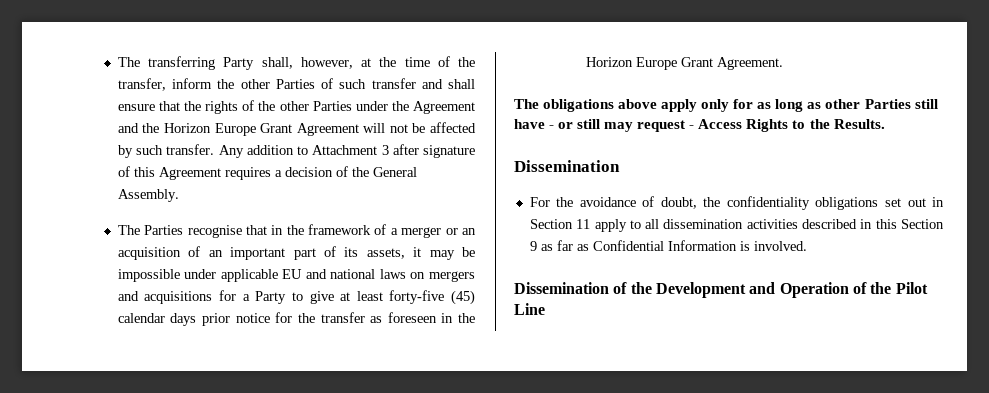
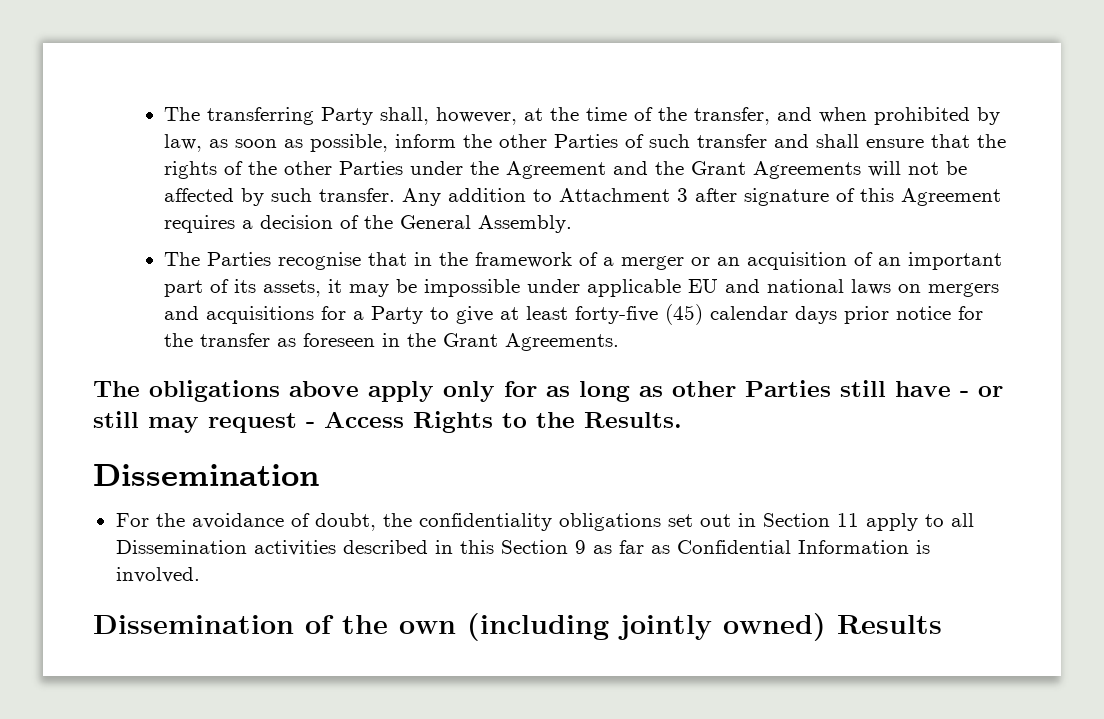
- The transferring Party shall, however, at the time of the transfer, inform the other Parties of such transfer and shall ensure that the rights of the other Parties under the Agreement and the Horizon Europe Grant Agreement will not be affected by such transfer.
+ The transferring Party shall, however, at the time of the transfer, and when prohibited by law, as soon as possible, inform the other Parties of such transfer and shall ensure that the rights of the other Parties under the Agreement and the Grant Agreements will not be affected by such transfer.
- The Parties recognise that in the framework of a merger or an acquisition of an important part of its assets, it may be impossible under applicable EU and national laws on mergers and acquisitions for a Party to give at least forty-five (45) calendar days prior notice for the transfer as foreseen in the Horizon Europe Grant Agreement.
+ The Parties recognise that in the framework of a merger or an acquisition of an important part of its assets, it may be impossible under applicable EU and national laws on mergers and acquisitions for a Party to give at least forty-five (45) calendar days prior notice for the transfer as foreseen in the Grant Agreements.
- For the avoidance of doubt, the confidentiality obligations set out in Section 11 apply to all dissemination activities described in this Section 9 as far as Confidential Information is involved.
+ For the avoidance of doubt, the confidentiality obligations set out in Section 11 apply to all Dissemination activities described in this Section 9 as far as Confidential Information is involved.
- Dissemination of the Development and Operation of the Pilot Line
+ Dissemination of the own (including jointly owned) Results

